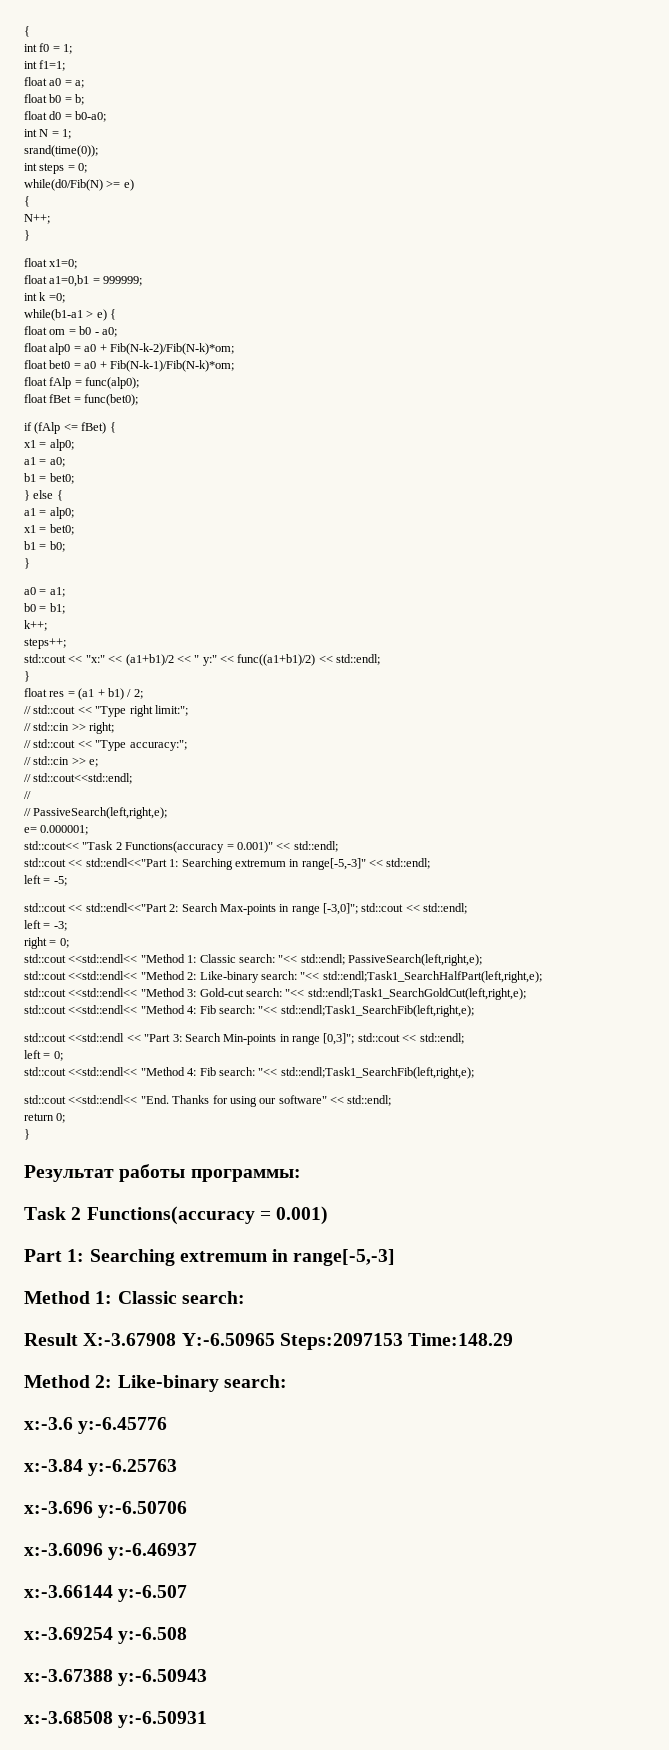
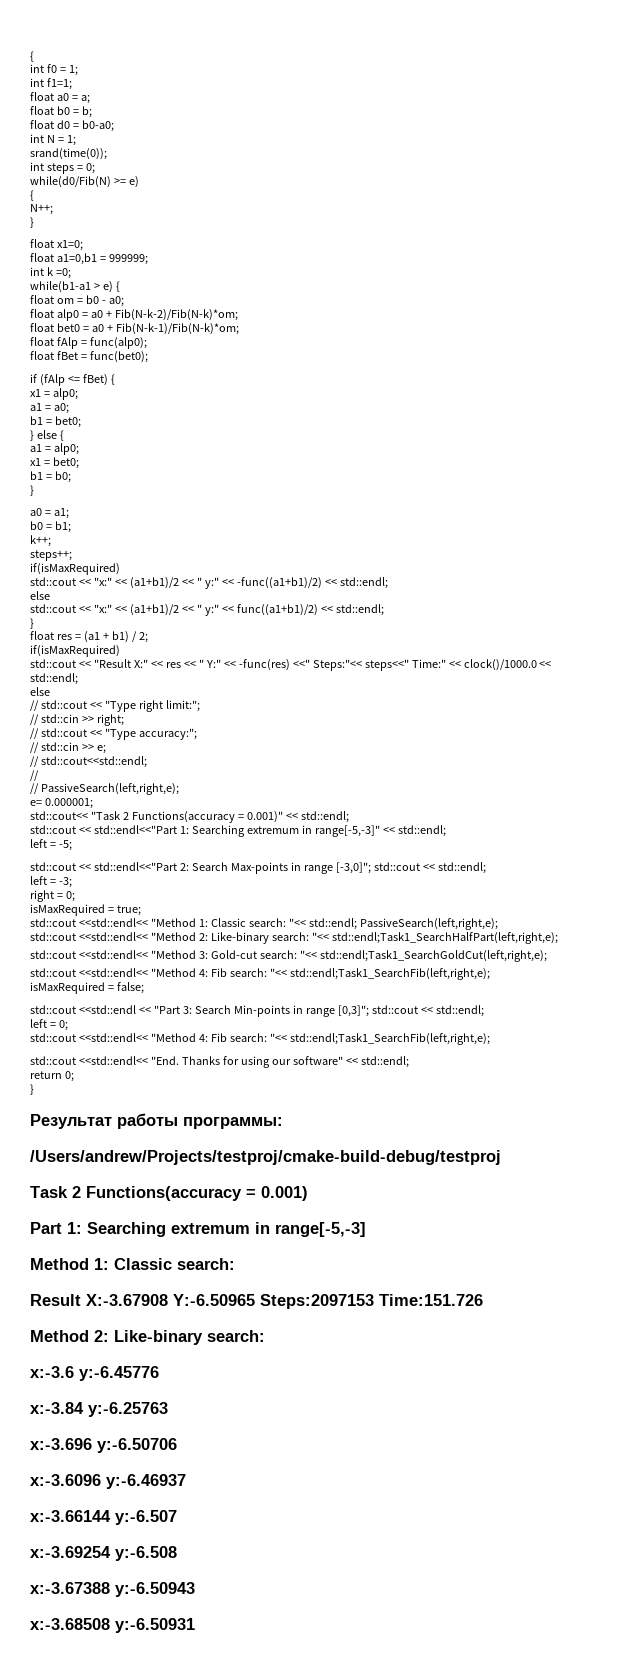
  steps++;
+ if(isMaxRequired)
+ std::cout << "x:" << (a1+b1)/2 << " y:" << -func((a1+b1)/2) << std::endl;
+ else
  float res = (a1 + b1) / 2;
+ if(isMaxRequired)
+ std::cout << "Result X:" << res << " Y:" << -func(res) <<" Steps:"<< steps<<" Time:" << clock()/1000.0 << std::endl;
+ else
+ isMaxRequired = true;
+ isMaxRequired = false;
+ /Users/andrew/Projects/testproj/cmake-build-debug/testproj
- Result X:-3.67908 Y:-6.50965 Steps:2097153 Time:148.29
+ Result X:-3.67908 Y:-6.50965 Steps:2097153 Time:151.726

